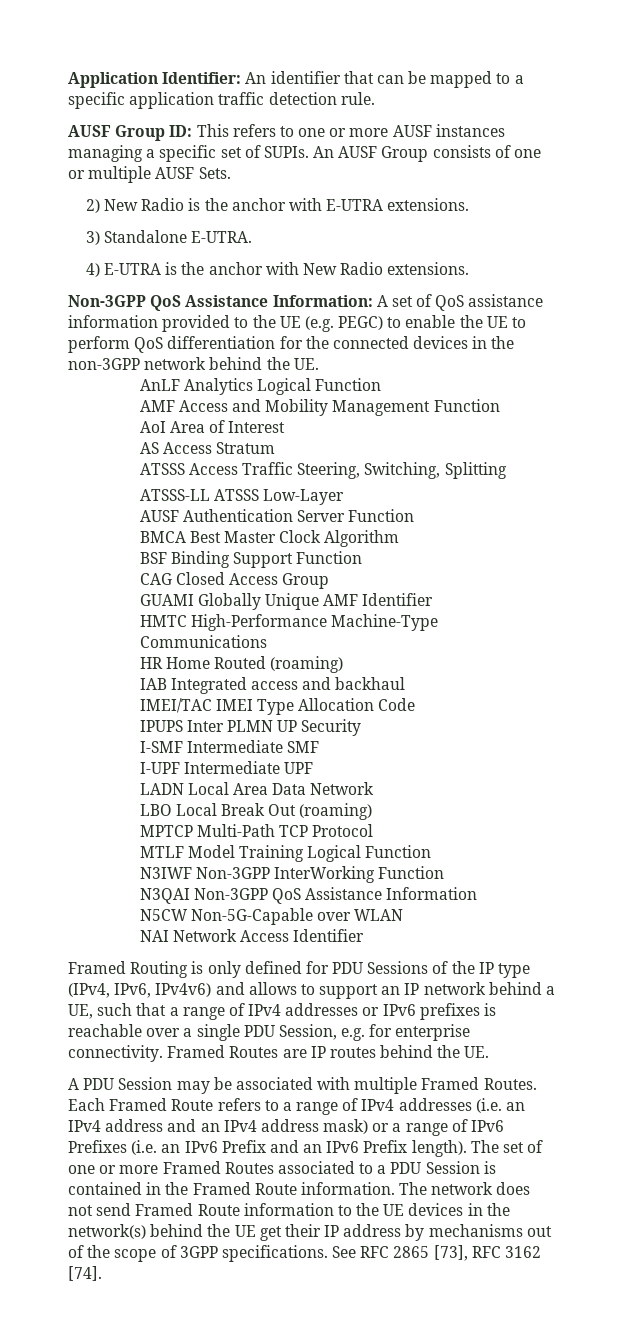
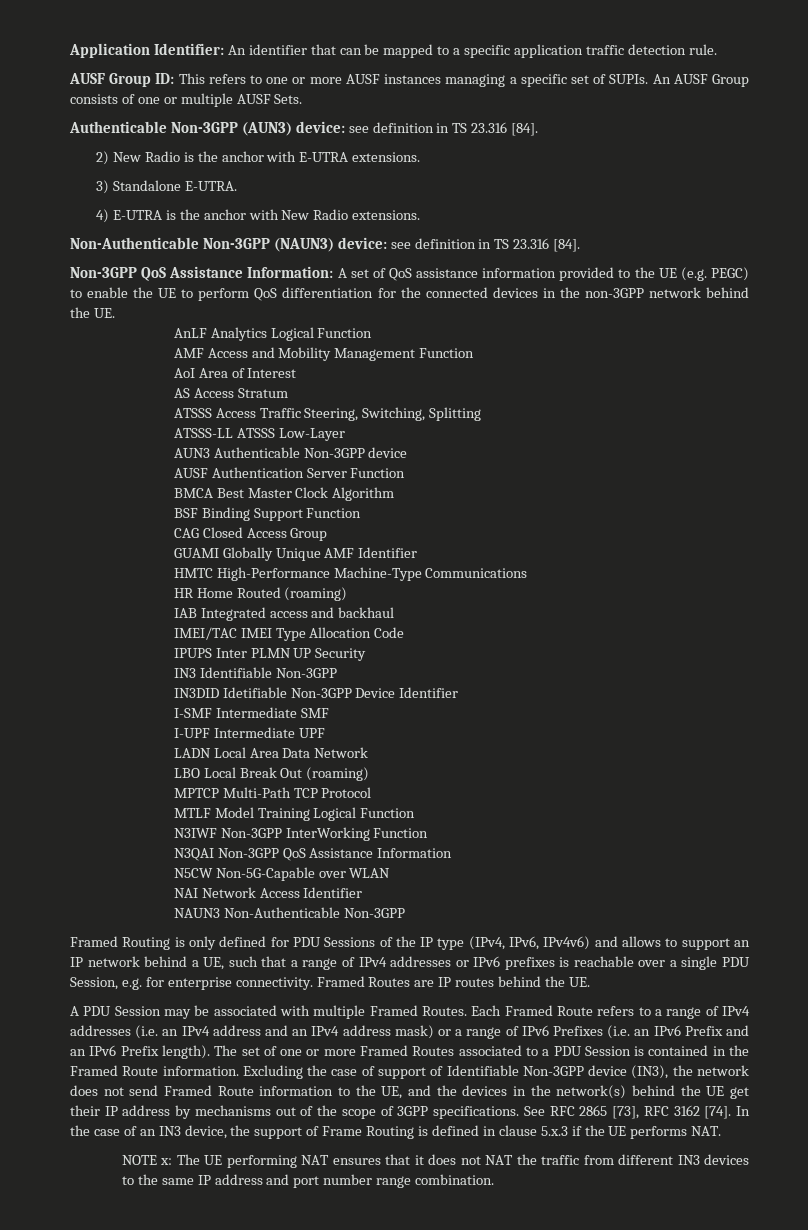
+ Authenticable Non-3GPP (AUN3) device: see definition in TS 23.316 [84].
+ Non-Authenticable Non-3GPP (NAUN3) device: see definition in TS 23.316 [84].
+ AUN3 Authenticable Non-3GPP device
+ IN3 Identifiable Non-3GPP
+ IN3DID Idetifiable Non-3GPP Device Identifier
+ NAUN3 Non-Authenticable Non-3GPP
- The network does not send Framed Route information to the UE devices in the network(s) behind the UE get their IP address by mechanisms out of the scope of 3GPP specifications.
+ Excluding the case of support of Identifiable Non-3GPP device (IN3), the network does not send Framed Route information to the UE, and the devices in the network(s) behind the UE get their IP address by mechanisms out of the scope of 3GPP specifications.
+ In the case of an IN3 device, the support of Frame Routing is defined in clause 5.x.3 if the UE performs NAT.
+ NOTE x: The UE performing NAT ensures that it does not NAT the traffic from different IN3 devices to the same IP address and port number range combination.

